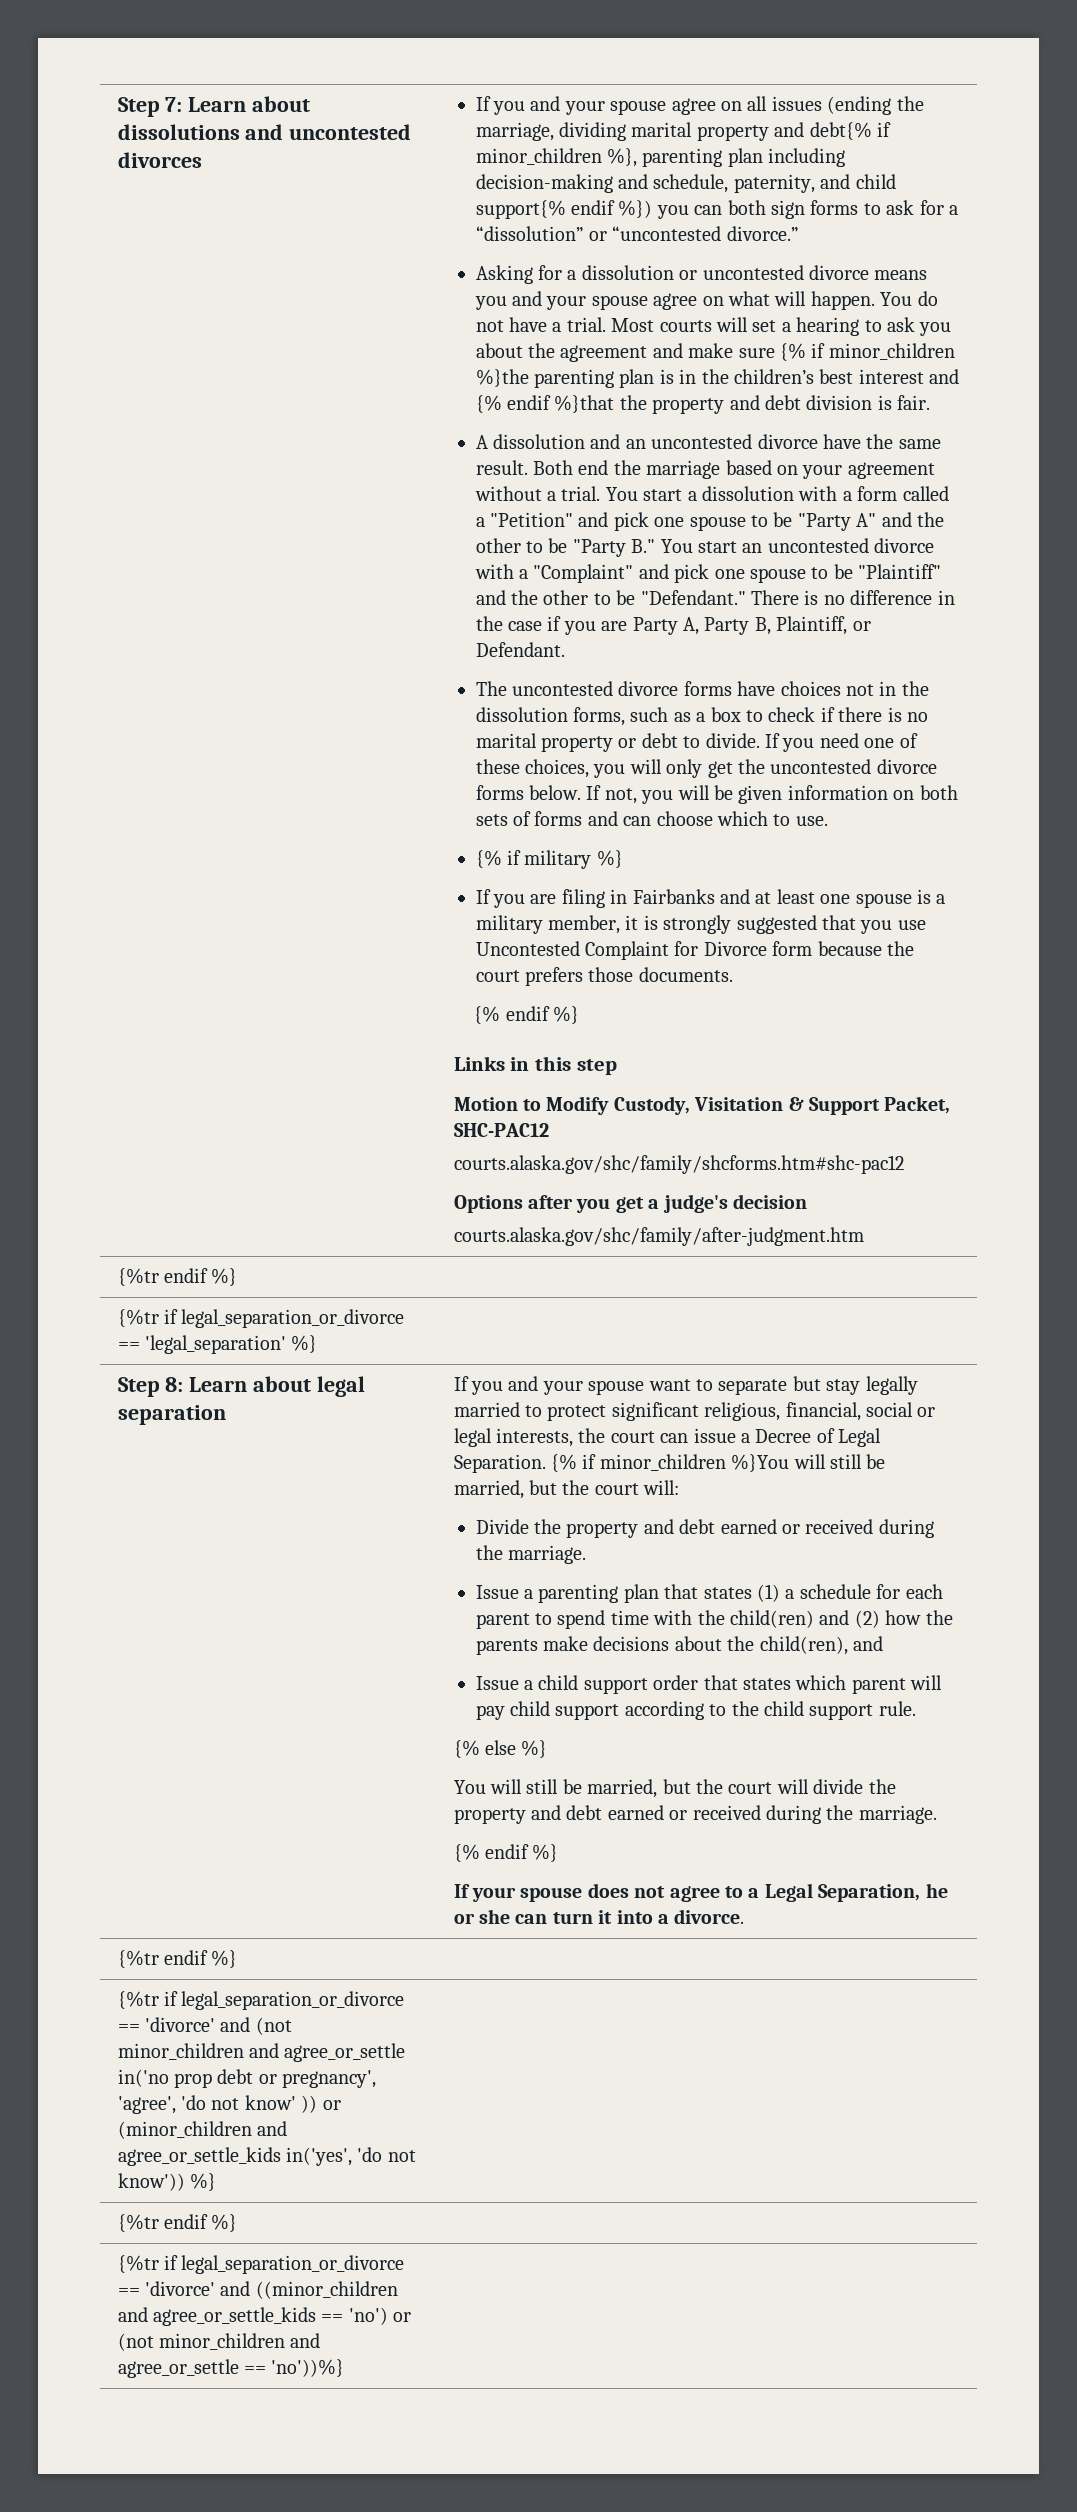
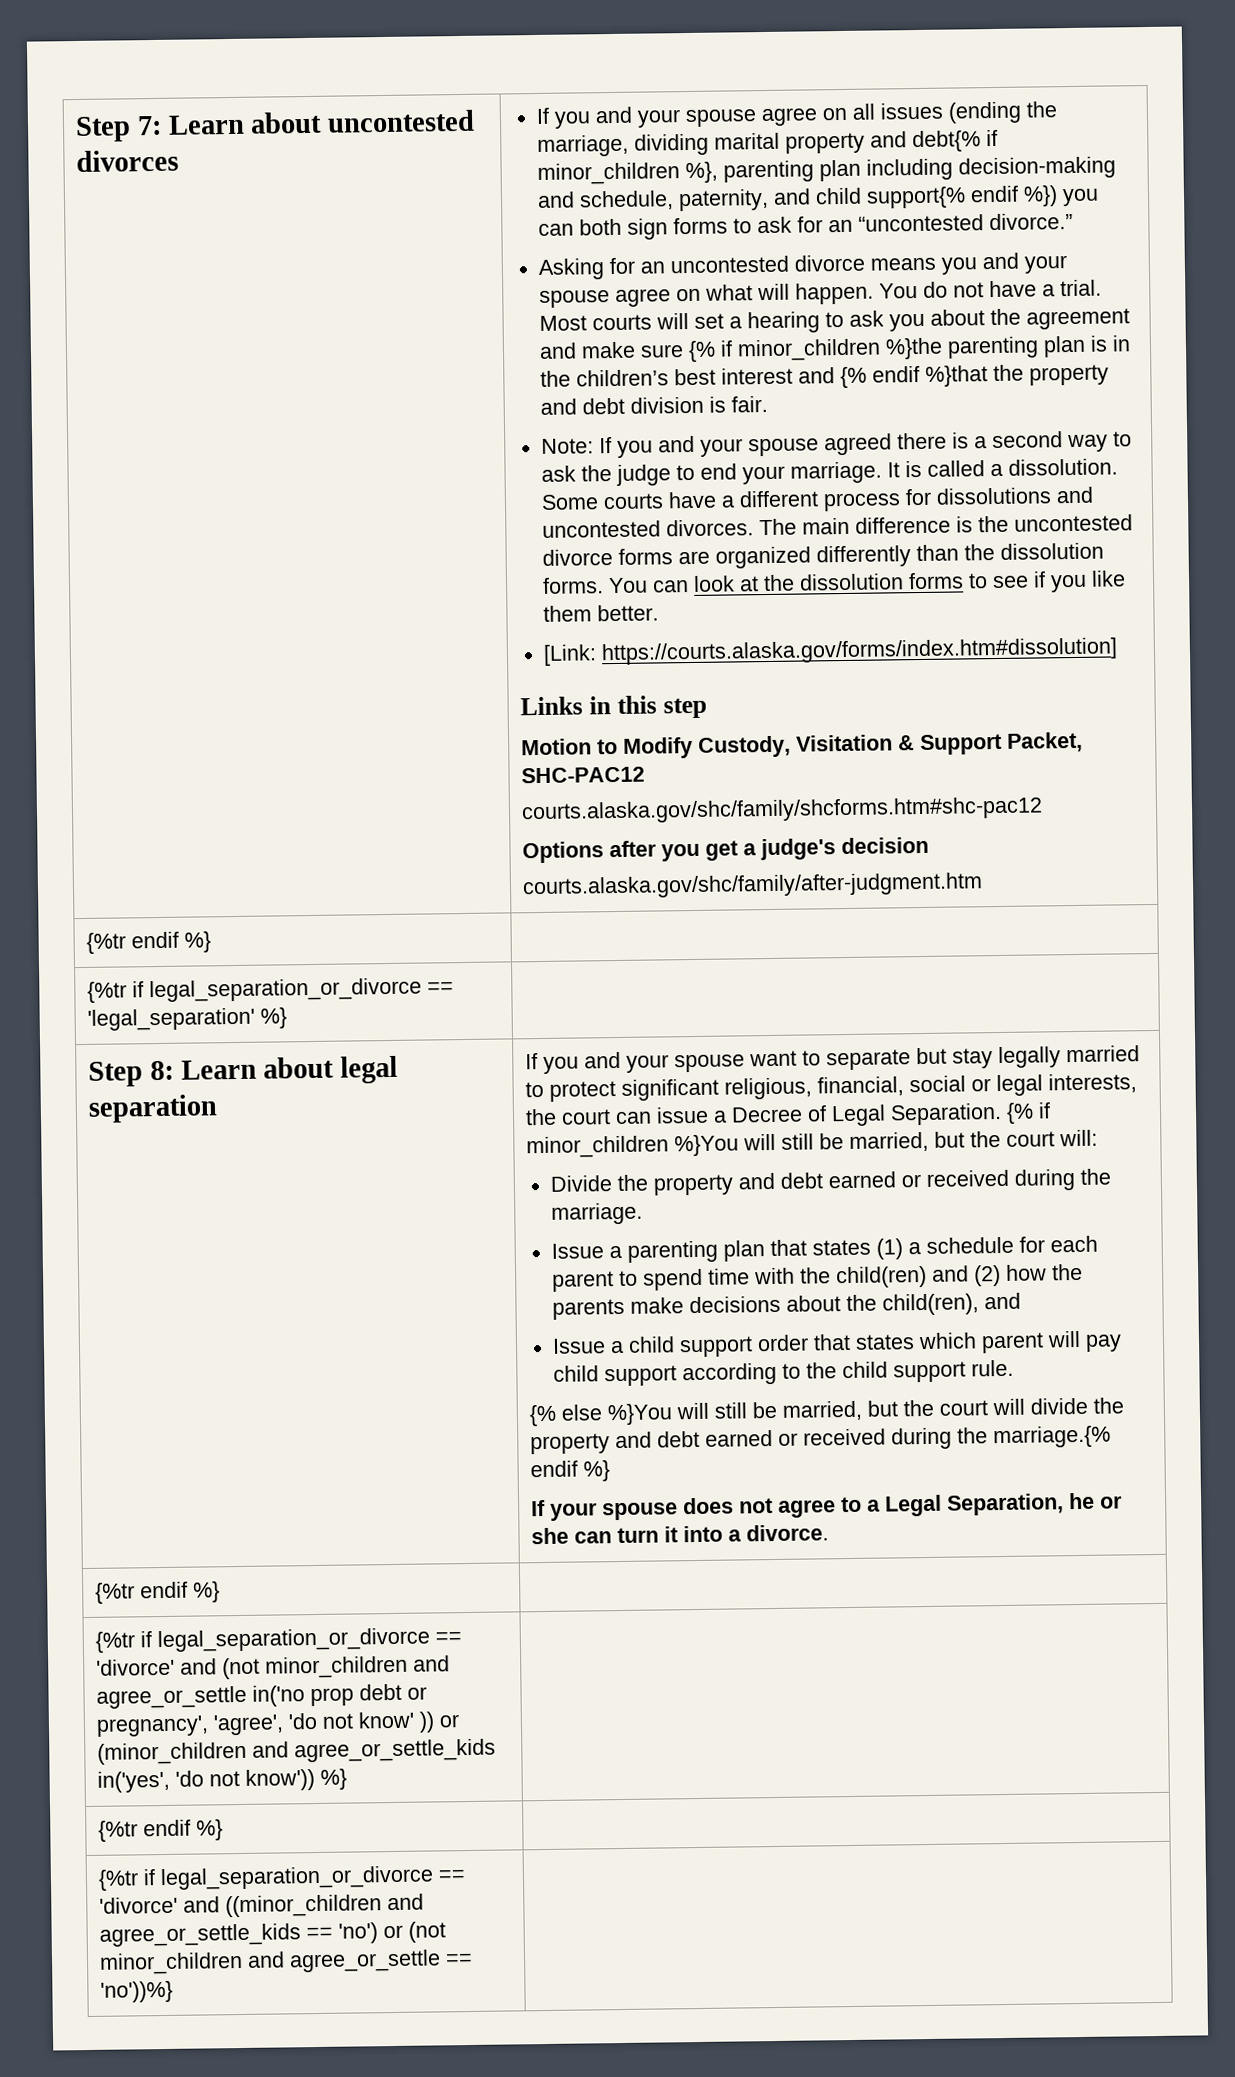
- Step 7: Learn about dissolutions and uncontested divorces
+ Step 7: Learn about uncontested divorces
- If you and your spouse agree on all issues (ending the marriage, dividing marital property and debt{% if minor_children %}, parenting plan including decision-making and schedule, paternity, and child support{% endif %}) you can both sign forms to ask for a “dissolution” or “uncontested divorce.”
+ If you and your spouse agree on all issues (ending the marriage, dividing marital property and debt{% if minor_children %}, parenting plan including decision-making and schedule, paternity, and child support{% endif %}) you can both sign forms to ask for an “uncontested divorce.”
- Asking for a dissolution or uncontested divorce means you and your spouse agree on what will happen.
+ Asking for an uncontested divorce means you and your spouse agree on what will happen.
- A dissolution and an uncontested divorce have the same result. Both end the marriage based on your agreement without a trial. You start a dissolution with a form called a "Petition" and pick one spouse to be "Party A" and the other to be "Party B." You start an uncontested divorce with a "Complaint" and pick one spouse to be "Plaintiff" and the other to be "Defendant." There is no difference in the case if you are Party A, Party B, Plaintiff, or Defendant.
- The uncontested divorce forms have choices not in the dissolution forms, such as a box to check if there is no marital property or debt to divide. If you need one of these choices, you will only get the uncontested divorce forms below. If not, you will be given information on both sets of forms and can choose which to use.
- {% if military %}
- If you are filing in Fairbanks and at least one spouse is a military member, it is strongly suggested that you use Uncontested Complaint for Divorce form because the court prefers those documents.
- {% endif %}
+ Note: If you and your spouse agreed there is a second way to ask the judge to end your marriage. It is called a dissolution. Some courts have a different process for dissolutions and uncontested divorces. The main difference is the uncontested divorce forms are organized differently than the dissolution forms. You can look at the dissolution forms to see if you like them better.
+ [Link: https://courts.alaska.gov/forms/index.htm#dissolution]
- {% else %}
- You will still be married, but the court will divide the property and debt earned or received during the marriage.
- {% endif %}
+ {% else %}You will still be married, but the court will divide the property and debt earned or received during the marriage.{% endif %}

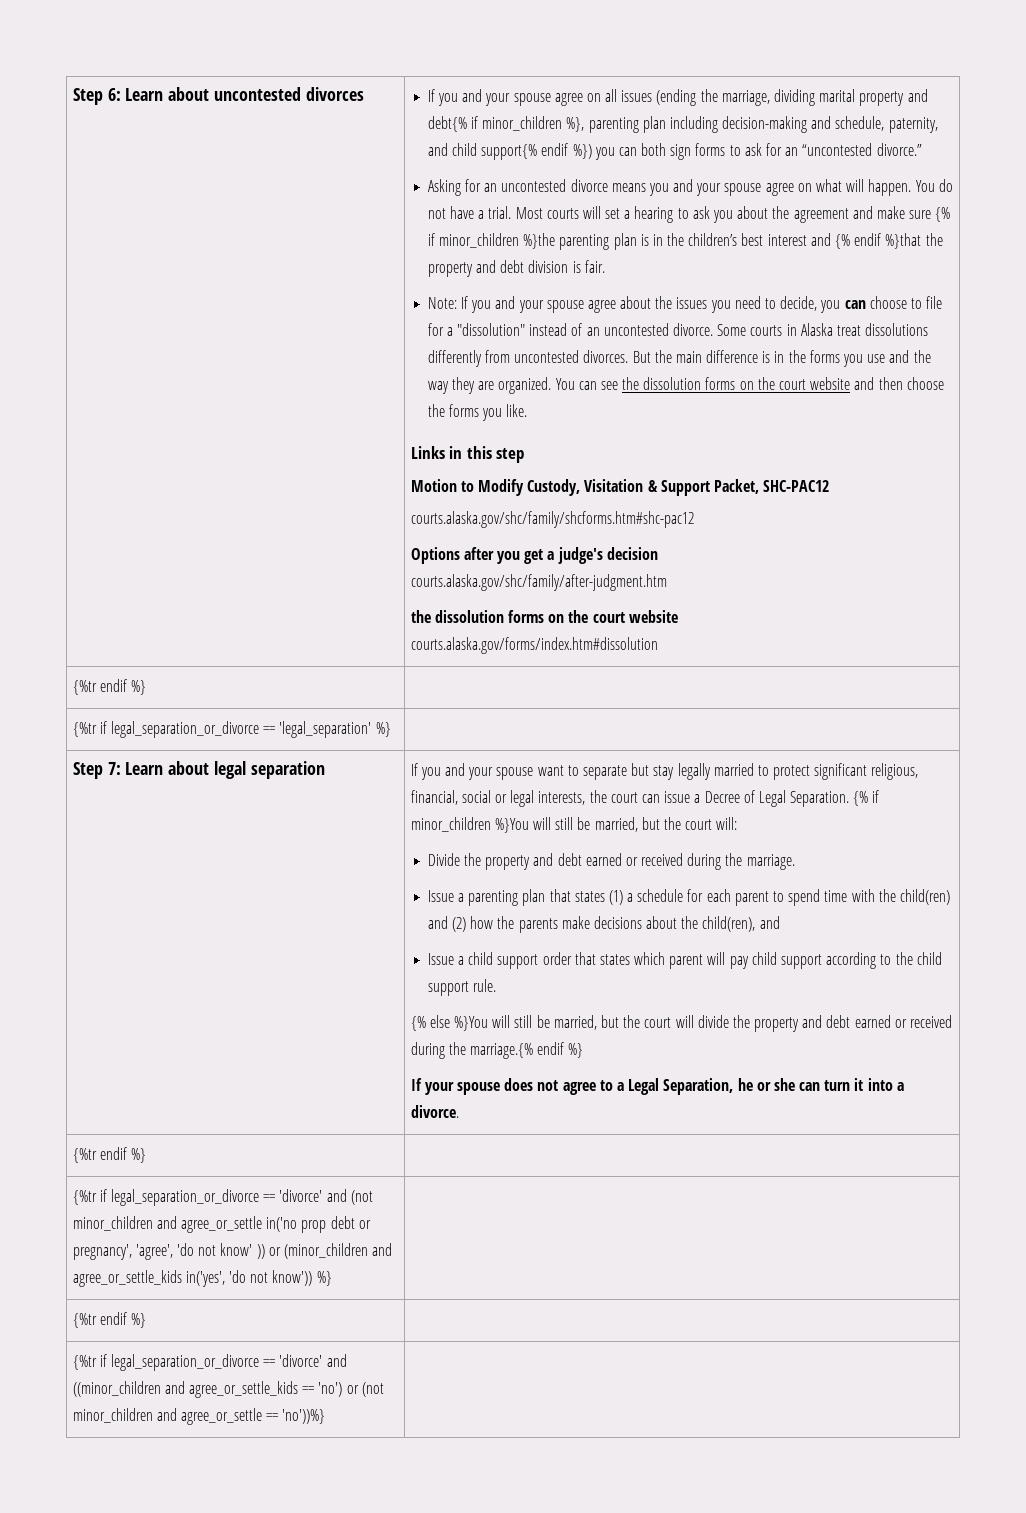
- Step 7: Learn about uncontested divorces
+ Step 6: Learn about uncontested divorces
- Note: If you and your spouse agreed there is a second way to ask the judge to end your marriage. It is called a dissolution. Some courts have a different process for dissolutions and uncontested divorces. The main difference is the uncontested divorce forms are organized differently than the dissolution forms. You can look at the dissolution forms to see if you like them better.
- [Link: https://courts.alaska.gov/forms/index.htm#dissolution]
+ Note: If you and your spouse agree about the issues you need to decide, you can choose to file for a "dissolution" instead of an uncontested divorce. Some courts in Alaska treat dissolutions differently from uncontested divorces. But the main difference is in the forms you use and the way they are organized. You can see the dissolution forms on the court website and then choose the forms you like.
  courts.alaska.gov/shc/family/after-judgment.htm
+ the dissolution forms on the court website
+ courts.alaska.gov/forms/index.htm#dissolution
- Step 8: Learn about legal separation
+ Step 7: Learn about legal separation

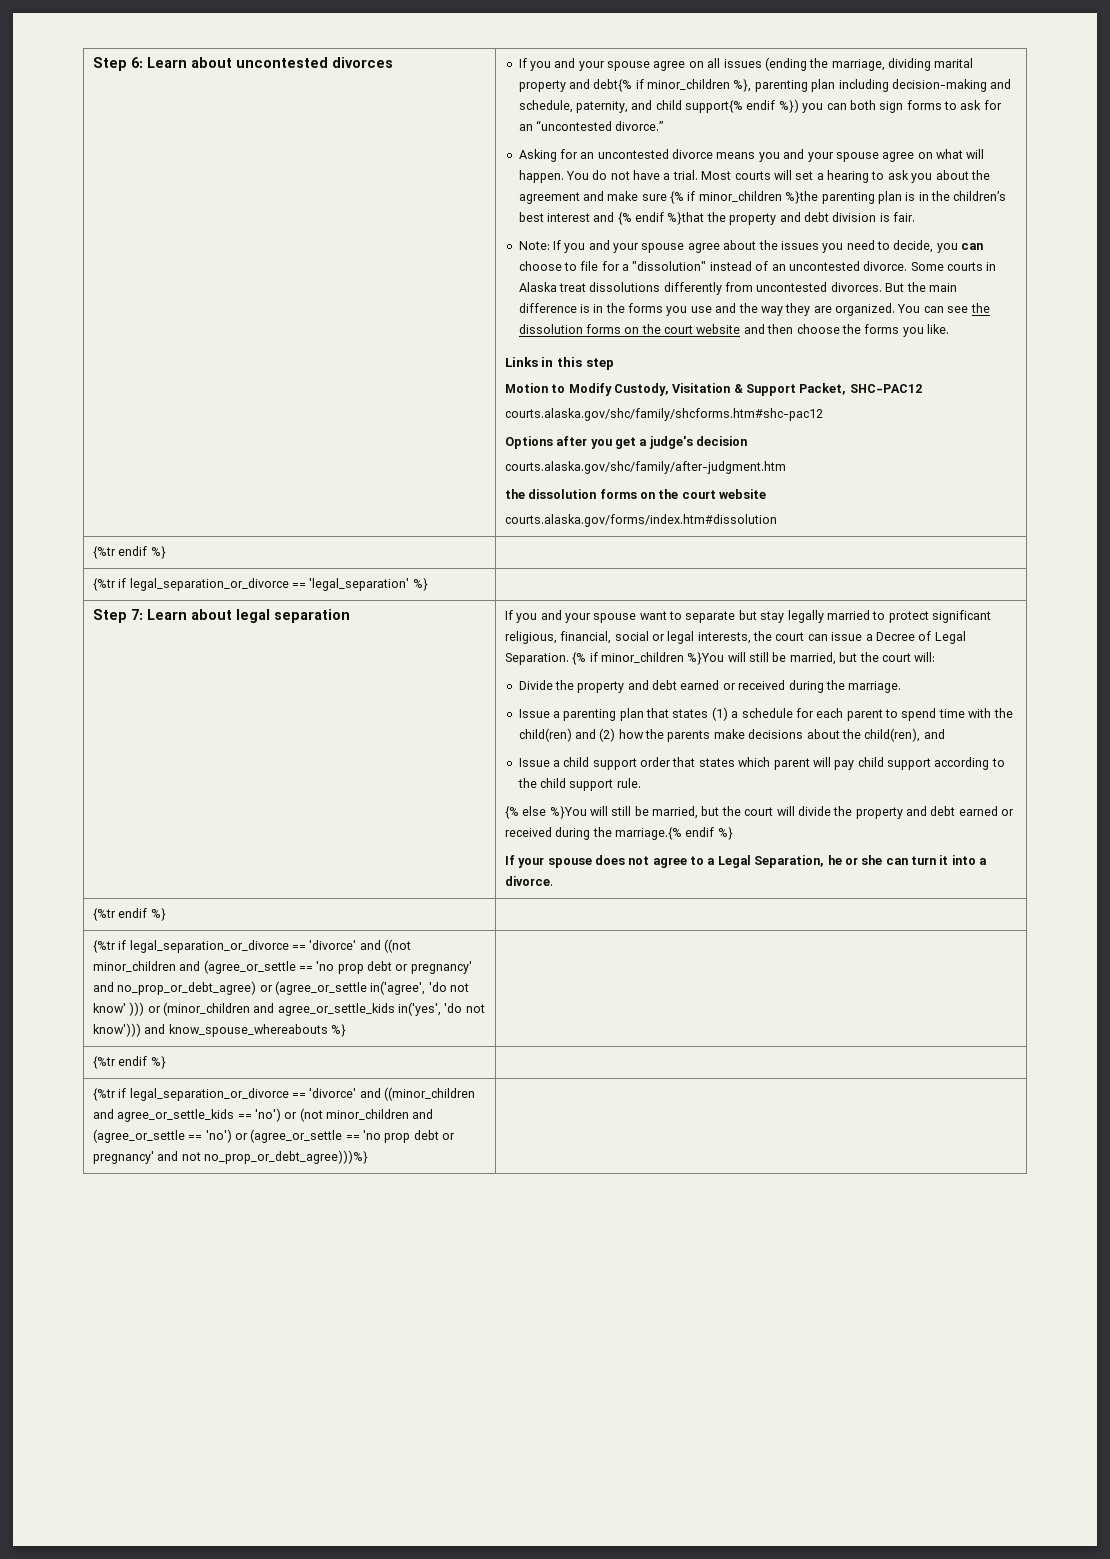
- {%tr if legal_separation_or_divorce == 'divorce' and (not minor_children and agree_or_settle in('no prop debt or pregnancy', 'agree', 'do not know' )) or (minor_children and agree_or_settle_kids in('yes', 'do not know')) %} |
+ {%tr if legal_separation_or_divorce == 'divorce' and ((not minor_children and (agree_or_settle == 'no prop debt or pregnancy' and no_prop_or_debt_agree) or (agree_or_settle in('agree', 'do not know' ))) or (minor_children and agree_or_settle_kids in('yes', 'do not know'))) and know_spouse_whereabouts %} |
- {%tr if legal_separation_or_divorce == 'divorce' and ((minor_children and agree_or_settle_kids == 'no') or (not minor_children and agree_or_settle == 'no'))%} |
+ {%tr if legal_separation_or_divorce == 'divorce' and ((minor_children and agree_or_settle_kids == 'no') or (not minor_children and (agree_or_settle == 'no') or (agree_or_settle == 'no prop debt or pregnancy' and not no_prop_or_debt_agree)))%} |

